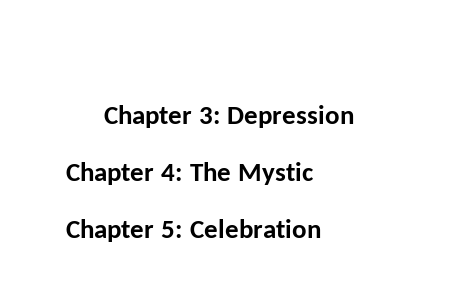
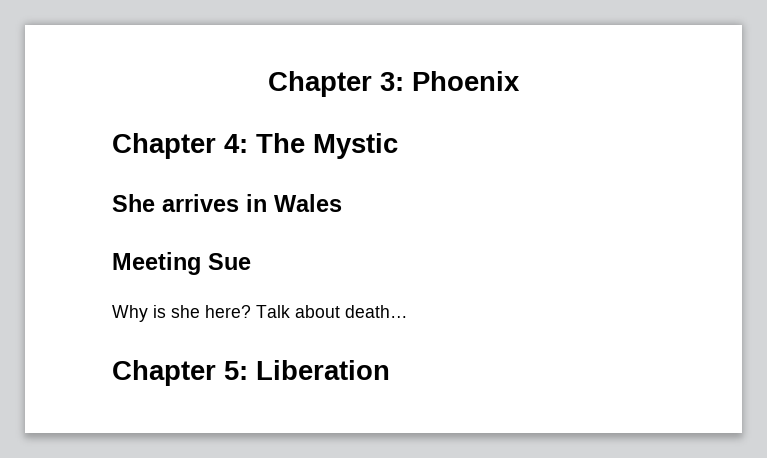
- Chapter 3: Depression
+ Chapter 3: Phoenix
+ She arrives in Wales
+ Meeting Sue
+ Why is she here? Talk about death…
- Chapter 5: Celebration
+ Chapter 5: Liberation

